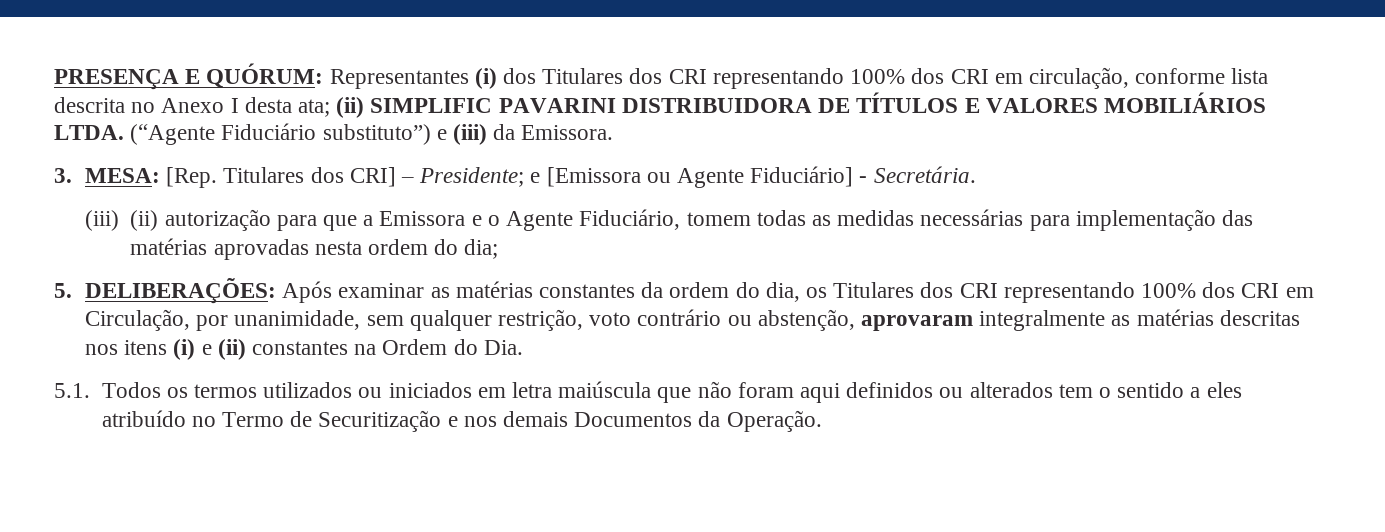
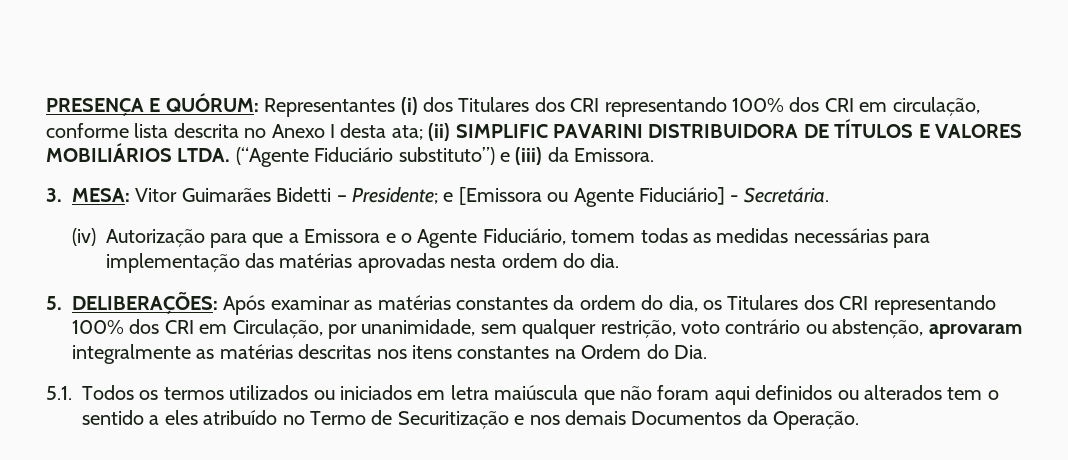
- 3. MESA: [Rep. Titulares dos CRI] – Presidente; e [Emissora ou Agente Fiduciário] - Secretária.
+ 3. MESA: Vitor Guimarães Bidetti – Presidente; e [Emissora ou Agente Fiduciário] - Secretária.
- (iii) (ii) autorização para que a Emissora e o Agente Fiduciário, tomem todas as medidas necessárias para implementação das matérias aprovadas nesta ordem do dia;
+ (iv) Autorização para que a Emissora e o Agente Fiduciário, tomem todas as medidas necessárias para implementação das matérias aprovadas nesta ordem do dia.
- 5. DELIBERAÇÕES: Após examinar as matérias constantes da ordem do dia, os Titulares dos CRI representando 100% dos CRI em Circulação, por unanimidade, sem qualquer restrição, voto contrário ou abstenção, aprovaram integralmente as matérias descritas nos itens (i) e (ii) constantes na Ordem do Dia.
+ 5. DELIBERAÇÕES: Após examinar as matérias constantes da ordem do dia, os Titulares dos CRI representando 100% dos CRI em Circulação, por unanimidade, sem qualquer restrição, voto contrário ou abstenção, aprovaram integralmente as matérias descritas nos itens constantes na Ordem do Dia.

